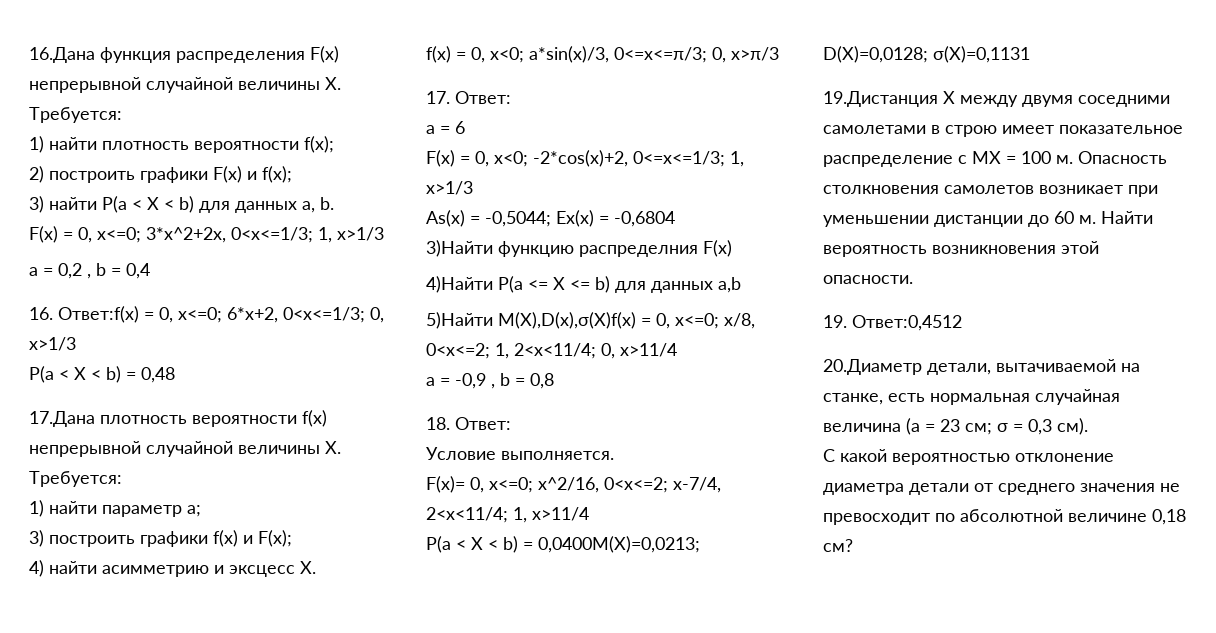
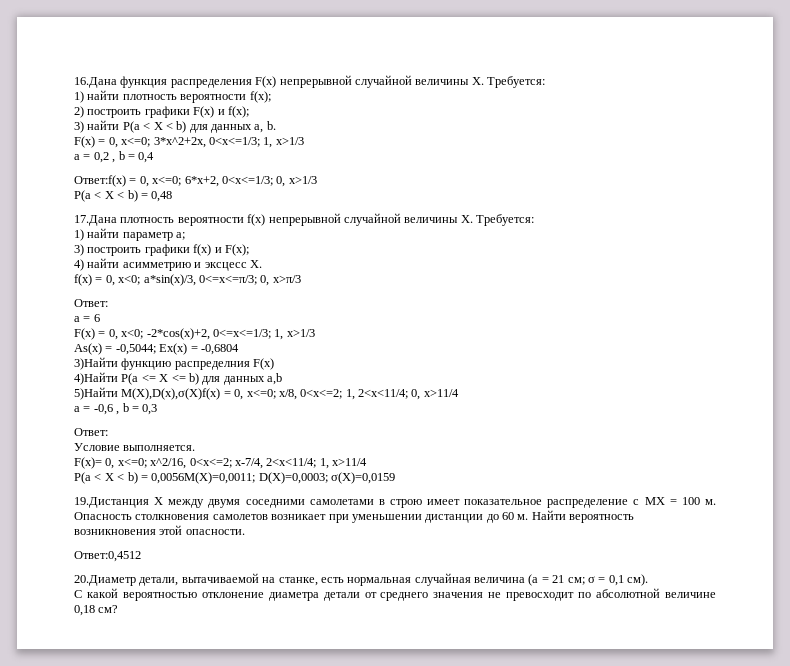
- 16. Ответ:f(x) = 0, x<=0; 6*x+2, 0<x<=1/3; 0, x>1/3
+ Ответ:f(x) = 0, x<=0; 6*x+2, 0<x<=1/3; 0, x>1/3
  f(x) = 0, x<0; a*sin(x)/3, 0<=x<=π/3; 0, x>π/3
- 17. Ответ:
+ Ответ:
- a = -0,9 , b = 0,8
- 18. Ответ:
+ a = -0,6 , b = 0,3
+ Ответ:
- P(a < X < b) = 0,0400M(X)=0,0213; D(X)=0,0128; σ(X)=0,1131
+ P(a < X < b) = 0,0056M(X)=0,0011; D(X)=0,0003; σ(X)=0,0159
- 19. Ответ:0,4512
+ Ответ:0,4512
- 20.Диаметр детали, вытачиваемой на станке, есть нормальная случайная величина (a = 23 см; σ = 0,3 см).
+ 20.Диаметр детали, вытачиваемой на станке, есть нормальная случайная величина (a = 21 см; σ = 0,1 см).

